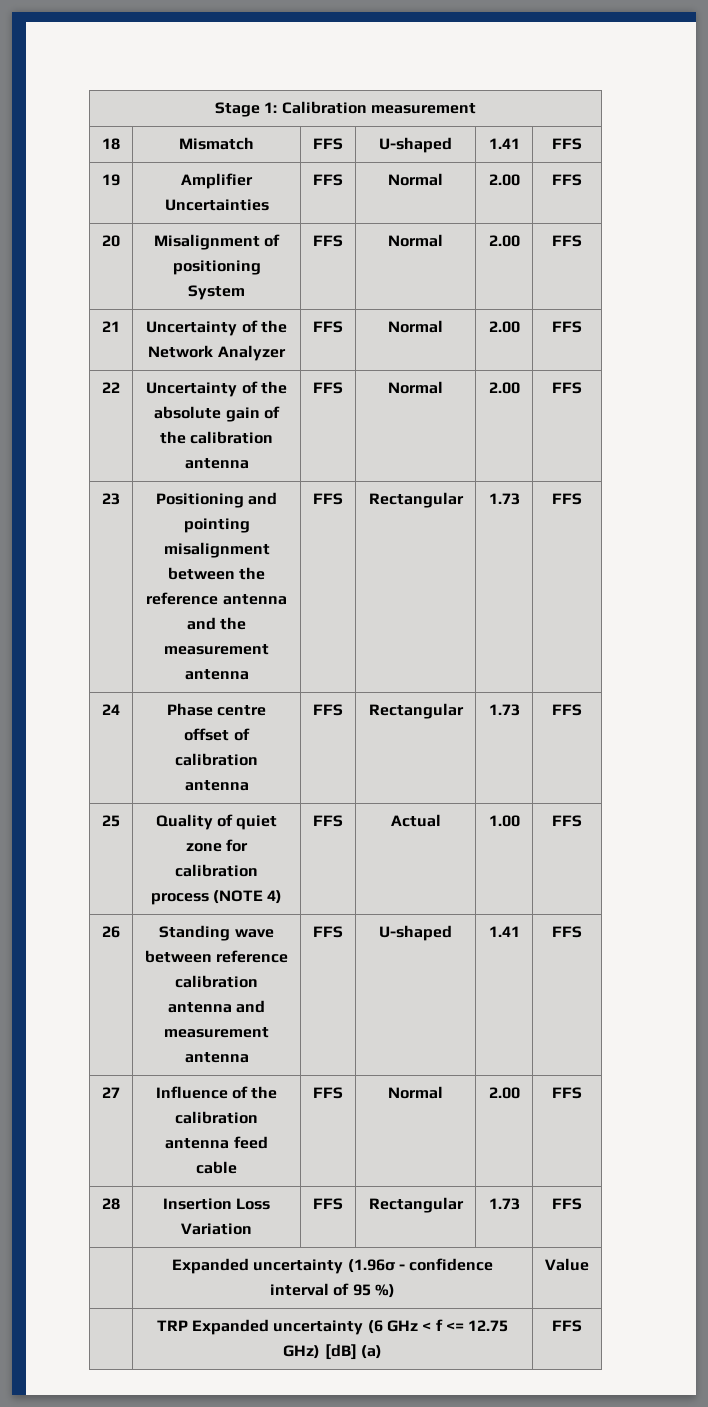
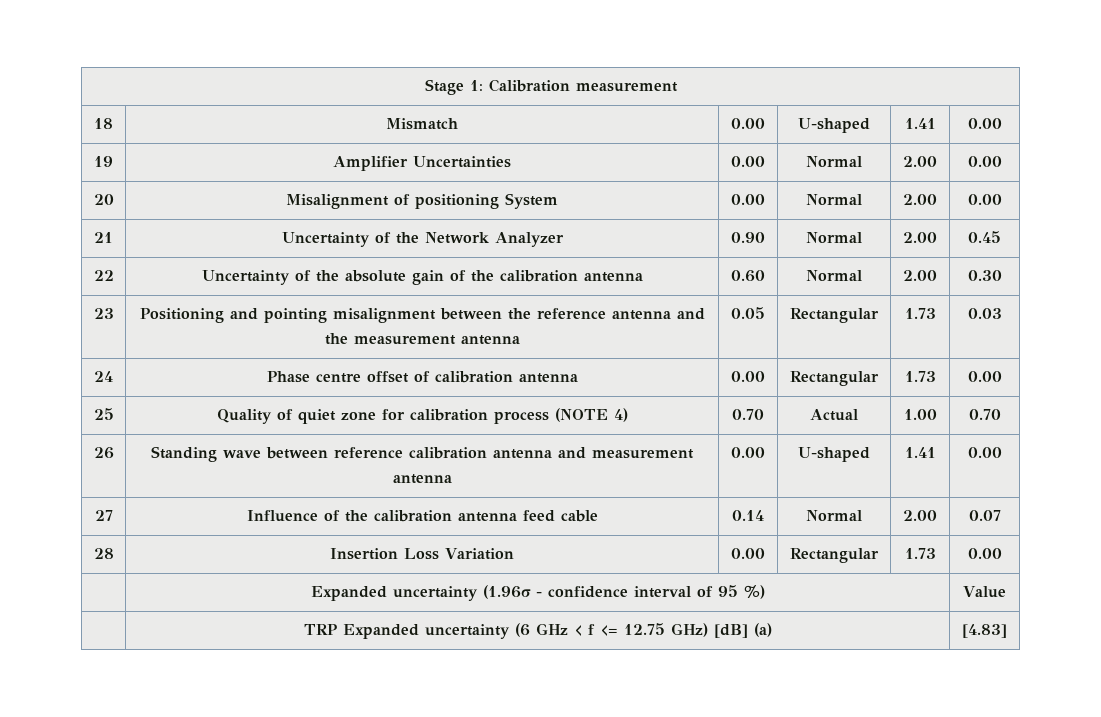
- 18 | Mismatch | FFS | U-shaped | 1.41 | FFS
+ 18 | Mismatch | 0.00 | U-shaped | 1.41 | 0.00
- 19 | Amplifier Uncertainties | FFS | Normal | 2.00 | FFS
+ 19 | Amplifier Uncertainties | 0.00 | Normal | 2.00 | 0.00
- 20 | Misalignment of positioning System | FFS | Normal | 2.00 | FFS
+ 20 | Misalignment of positioning System | 0.00 | Normal | 2.00 | 0.00
- 21 | Uncertainty of the Network Analyzer | FFS | Normal | 2.00 | FFS
+ 21 | Uncertainty of the Network Analyzer | 0.90 | Normal | 2.00 | 0.45
- 22 | Uncertainty of the absolute gain of the calibration antenna | FFS | Normal | 2.00 | FFS
+ 22 | Uncertainty of the absolute gain of the calibration antenna | 0.60 | Normal | 2.00 | 0.30
- 23 | Positioning and pointing misalignment between the reference antenna and the measurement antenna | FFS | Rectangular | 1.73 | FFS
+ 23 | Positioning and pointing misalignment between the reference antenna and the measurement antenna | 0.05 | Rectangular | 1.73 | 0.03
- 24 | Phase centre offset of calibration antenna | FFS | Rectangular | 1.73 | FFS
+ 24 | Phase centre offset of calibration antenna | 0.00 | Rectangular | 1.73 | 0.00
- 25 | Quality of quiet zone for calibration process (NOTE 4) | FFS | Actual | 1.00 | FFS
+ 25 | Quality of quiet zone for calibration process (NOTE 4) | 0.70 | Actual | 1.00 | 0.70
- 26 | Standing wave between reference calibration antenna and measurement antenna | FFS | U-shaped | 1.41 | FFS
+ 26 | Standing wave between reference calibration antenna and measurement antenna | 0.00 | U-shaped | 1.41 | 0.00
- 27 | Influence of the calibration antenna feed cable | FFS | Normal | 2.00 | FFS
+ 27 | Influence of the calibration antenna feed cable | 0.14 | Normal | 2.00 | 0.07
- 28 | Insertion Loss Variation | FFS | Rectangular | 1.73 | FFS
+ 28 | Insertion Loss Variation | 0.00 | Rectangular | 1.73 | 0.00
- | TRP Expanded uncertainty (6 GHz < f <= 12.75 GHz) [dB] (a) | FFS
+ | TRP Expanded uncertainty (6 GHz < f <= 12.75 GHz) [dB] (a) | [4.83]

